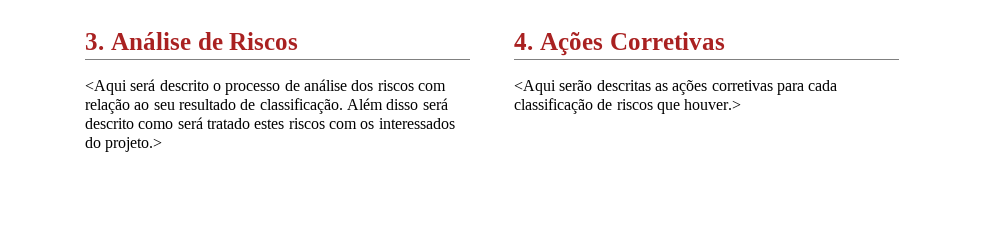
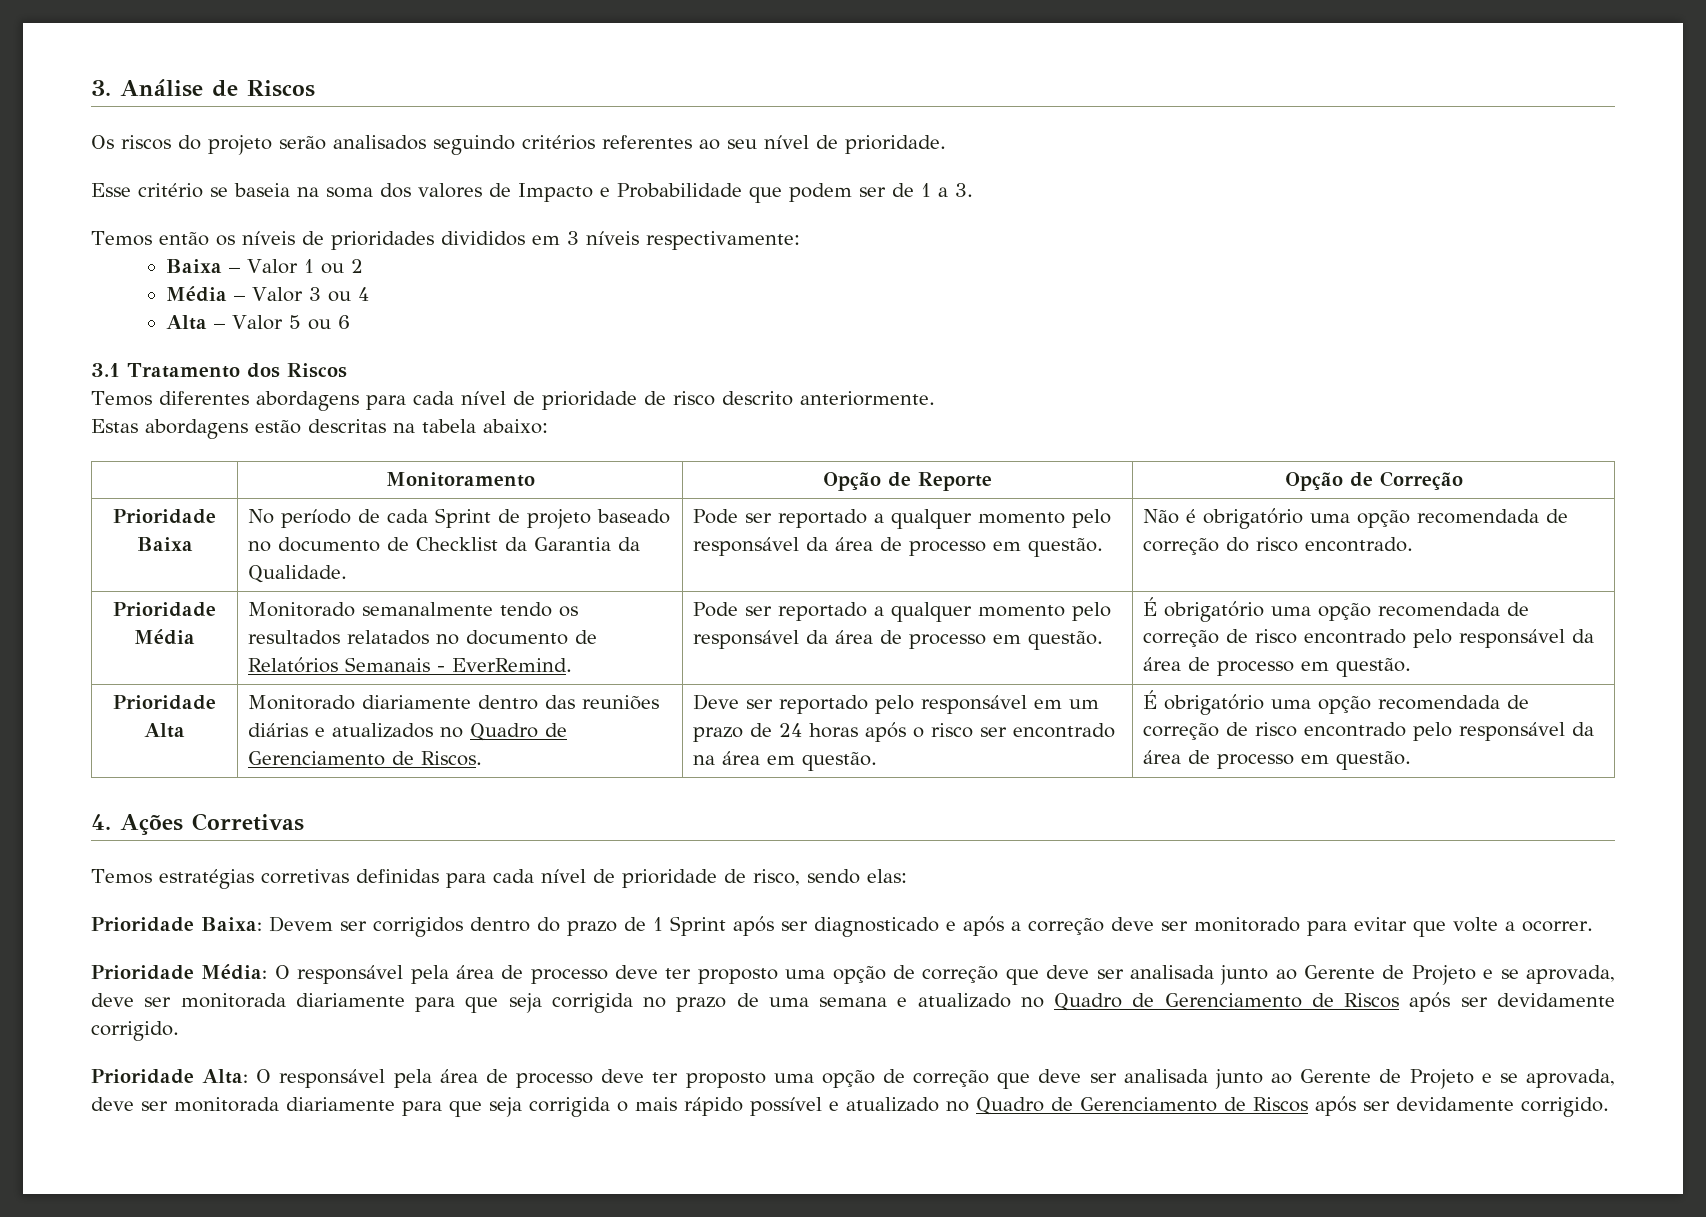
- <Aqui será descrito o processo de análise dos riscos com relação ao seu resultado de classificação. Além disso será descrito como será tratado estes riscos com os interessados do projeto.>
+ Os riscos do projeto serão analisados seguindo critérios referentes ao seu nível de prioridade.
+ Esse critério se baseia na soma dos valores de Impacto e Probabilidade que podem ser de 1 a 3.
+ Temos então os níveis de prioridades divididos em 3 níveis respectivamente:
+ Baixa – Valor 1 ou 2
+ Média – Valor 3 ou 4
+ Alta – Valor 5 ou 6
+ 3.1 Tratamento dos Riscos
+ Temos diferentes abordagens para cada nível de prioridade de risco descrito anteriormente.
+ Estas abordagens estão descritas na tabela abaixo:
+ | Monitoramento | Opção de Reporte | Opção de Correção
+ Prioridade Baixa | No período de cada Sprint de projeto baseado no documento de Checklist da Garantia da Qualidade. | Pode ser reportado a qualquer momento pelo responsável da área de processo em questão. | Não é obrigatório uma opção recomendada de correção do risco encontrado.
+ Prioridade Média | Monitorado semanalmente tendo os resultados relatados no documento de Relatórios Semanais - EverRemind. | Pode ser reportado a qualquer momento pelo responsável da área de processo em questão. | É obrigatório uma opção recomendada de correção de risco encontrado pelo responsável da área de processo em questão.
+ Prioridade Alta | Monitorado diariamente dentro das reuniões diárias e atualizados no Quadro de Gerenciamento de Riscos. | Deve ser reportado pelo responsável em um prazo de 24 horas após o risco ser encontrado na área em questão. | É obrigatório uma opção recomendada de correção de risco encontrado pelo responsável da área de processo em questão.
  4. Ações Corretivas
- <Aqui serão descritas as ações corretivas para cada classificação de riscos que houver.>
+ Temos estratégias corretivas definidas para cada nível de prioridade de risco, sendo elas:
+ Prioridade Baixa: Devem ser corrigidos dentro do prazo de 1 Sprint após ser diagnosticado e após a correção deve ser monitorado para evitar que volte a ocorrer.
+ Prioridade Média: O responsável pela área de processo deve ter proposto uma opção de correção que deve ser analisada junto ao Gerente de Projeto e se aprovada, deve ser monitorada diariamente para que seja corrigida no prazo de uma semana e atualizado no Quadro de Gerenciamento de Riscos após ser devidamente corrigido.
+ Prioridade Alta: O responsável pela área de processo deve ter proposto uma opção de correção que deve ser analisada junto ao Gerente de Projeto e se aprovada, deve ser monitorada diariamente para que seja corrigida o mais rápido possível e atualizado no Quadro de Gerenciamento de Riscos após ser devidamente corrigido.

